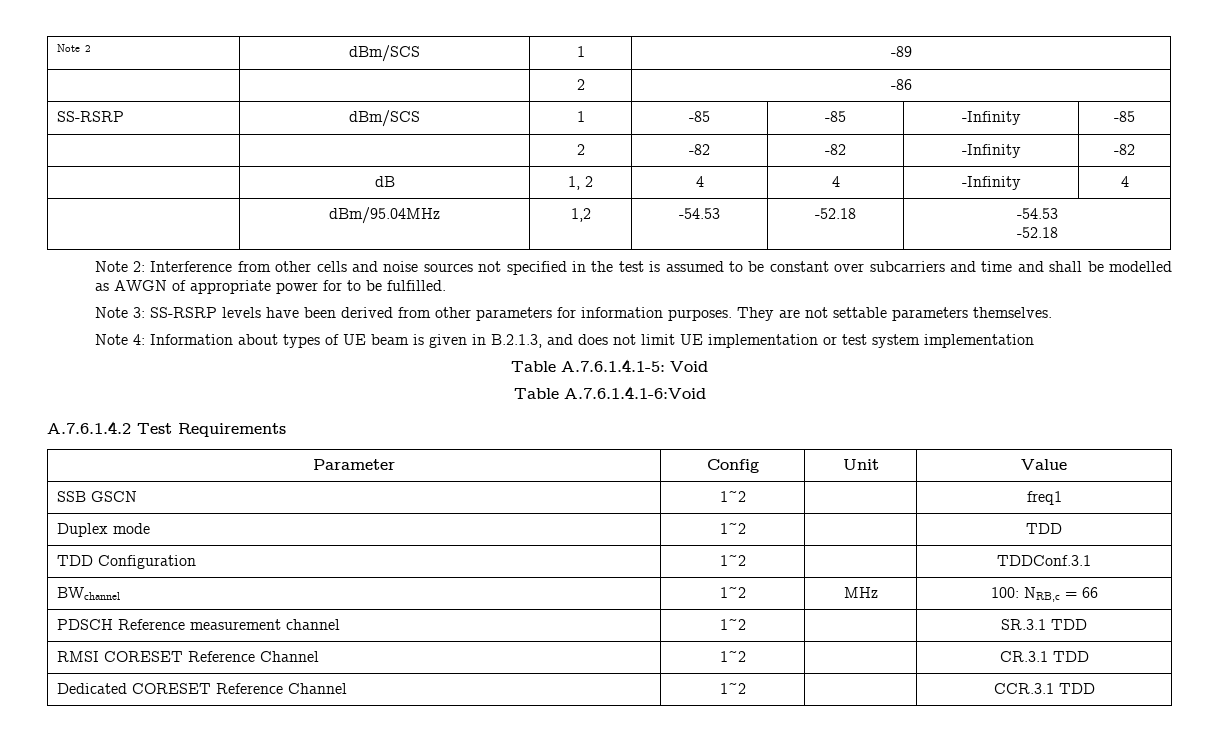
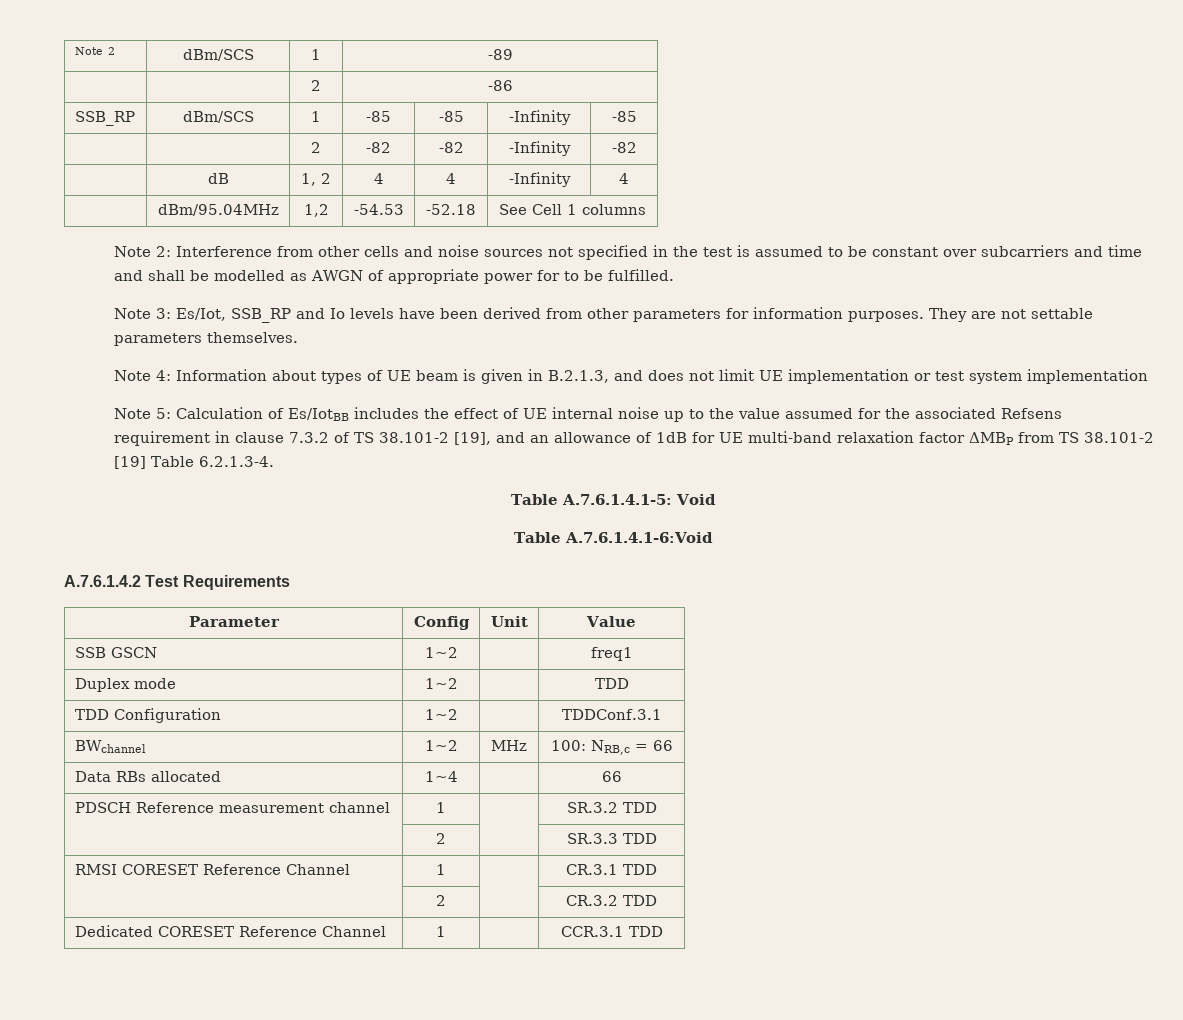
- SS-RSRP | dBm/SCS | 1 | -85 | -85 | -Infinity | -85
+ SSB_RP | dBm/SCS | 1 | -85 | -85 | -Infinity | -85
- | dBm/95.04MHz | 1,2 | -54.53 | -52.18 | -54.53
- -52.18
+ | dBm/95.04MHz | 1,2 | -54.53 | -52.18 | See Cell 1 columns
- Note 3: SS-RSRP levels have been derived from other parameters for information purposes.
+ Note 3: Es/Iot, SSB_RP and Io levels have been derived from other parameters for information purposes.
+ Note 5: Calculation of Es/IotBB includes the effect of UE internal noise up to the value assumed for the associated Refsens requirement in clause 7.3.2 of TS 38.101-2 [19], and an allowance of 1dB for UE multi-band relaxation factor ΔMBP from TS 38.101-2 [19] Table 6.2.1.3-4.
+ Data RBs allocated | 1~4 | | 66
- PDSCH Reference measurement channel | 1~2 | | SR.3.1 TDD
+ PDSCH Reference measurement channel | 1 | | SR.3.2 TDD
+ | 2 | | SR.3.3 TDD
- RMSI CORESET Reference Channel | 1~2 | | CR.3.1 TDD
+ RMSI CORESET Reference Channel | 1 | | CR.3.1 TDD
+ | 2 | | CR.3.2 TDD
- Dedicated CORESET Reference Channel | 1~2 | | CCR.3.1 TDD
+ Dedicated CORESET Reference Channel | 1 | | CCR.3.1 TDD

